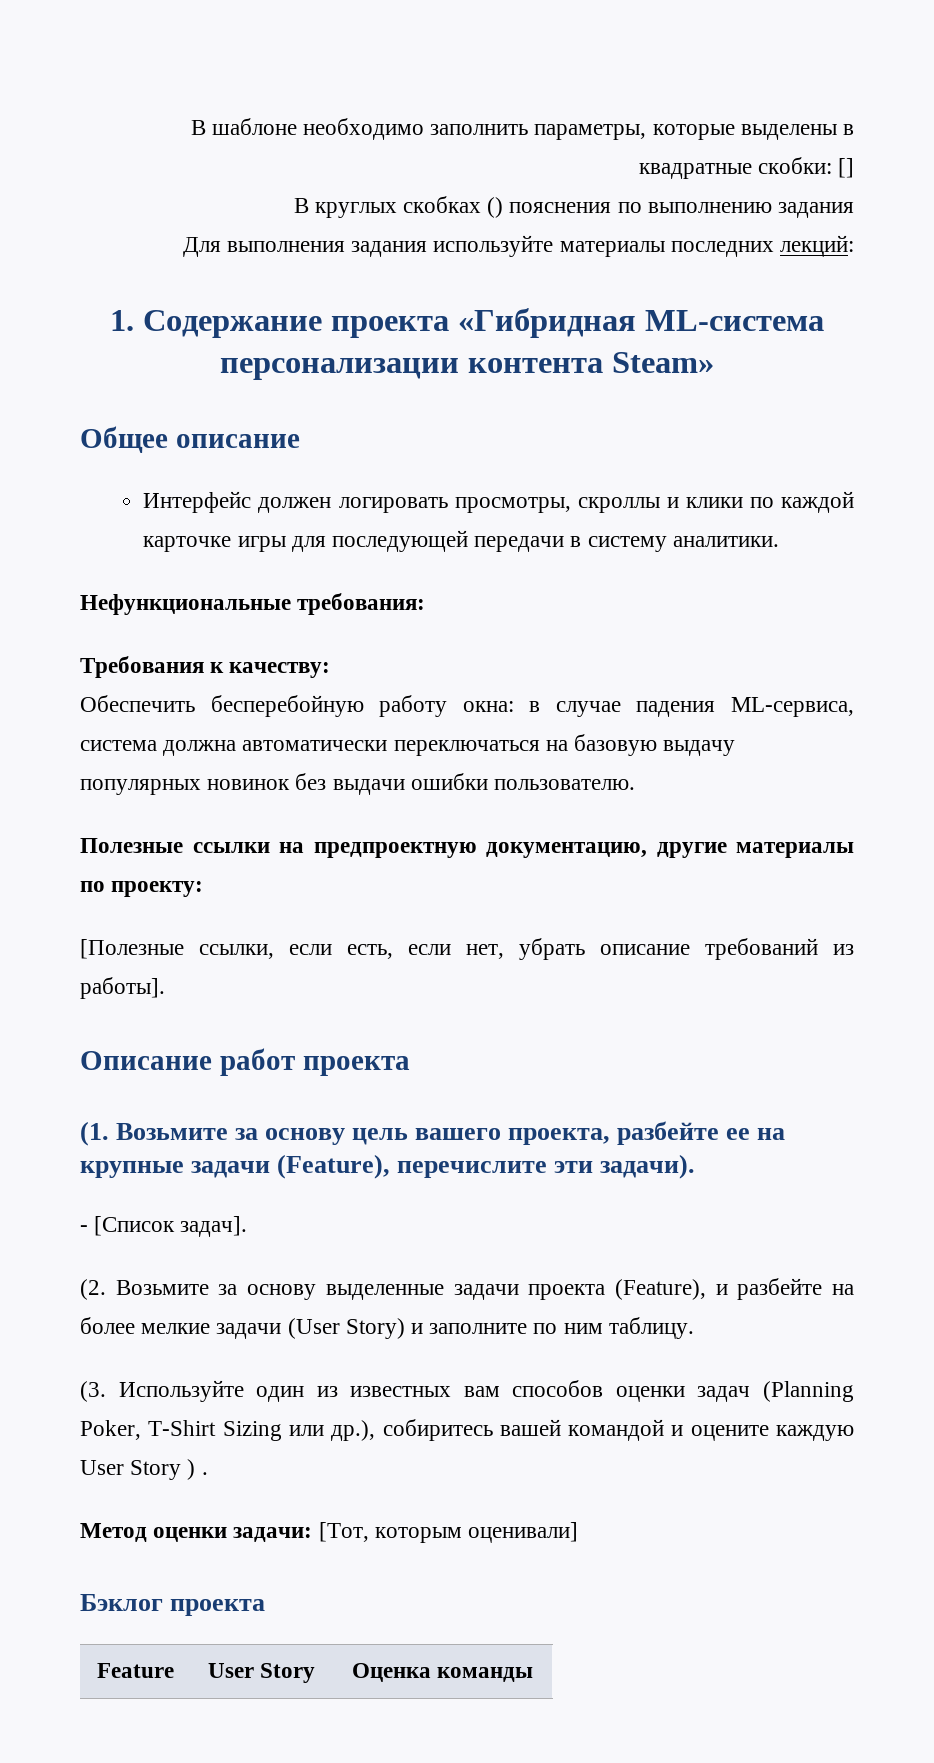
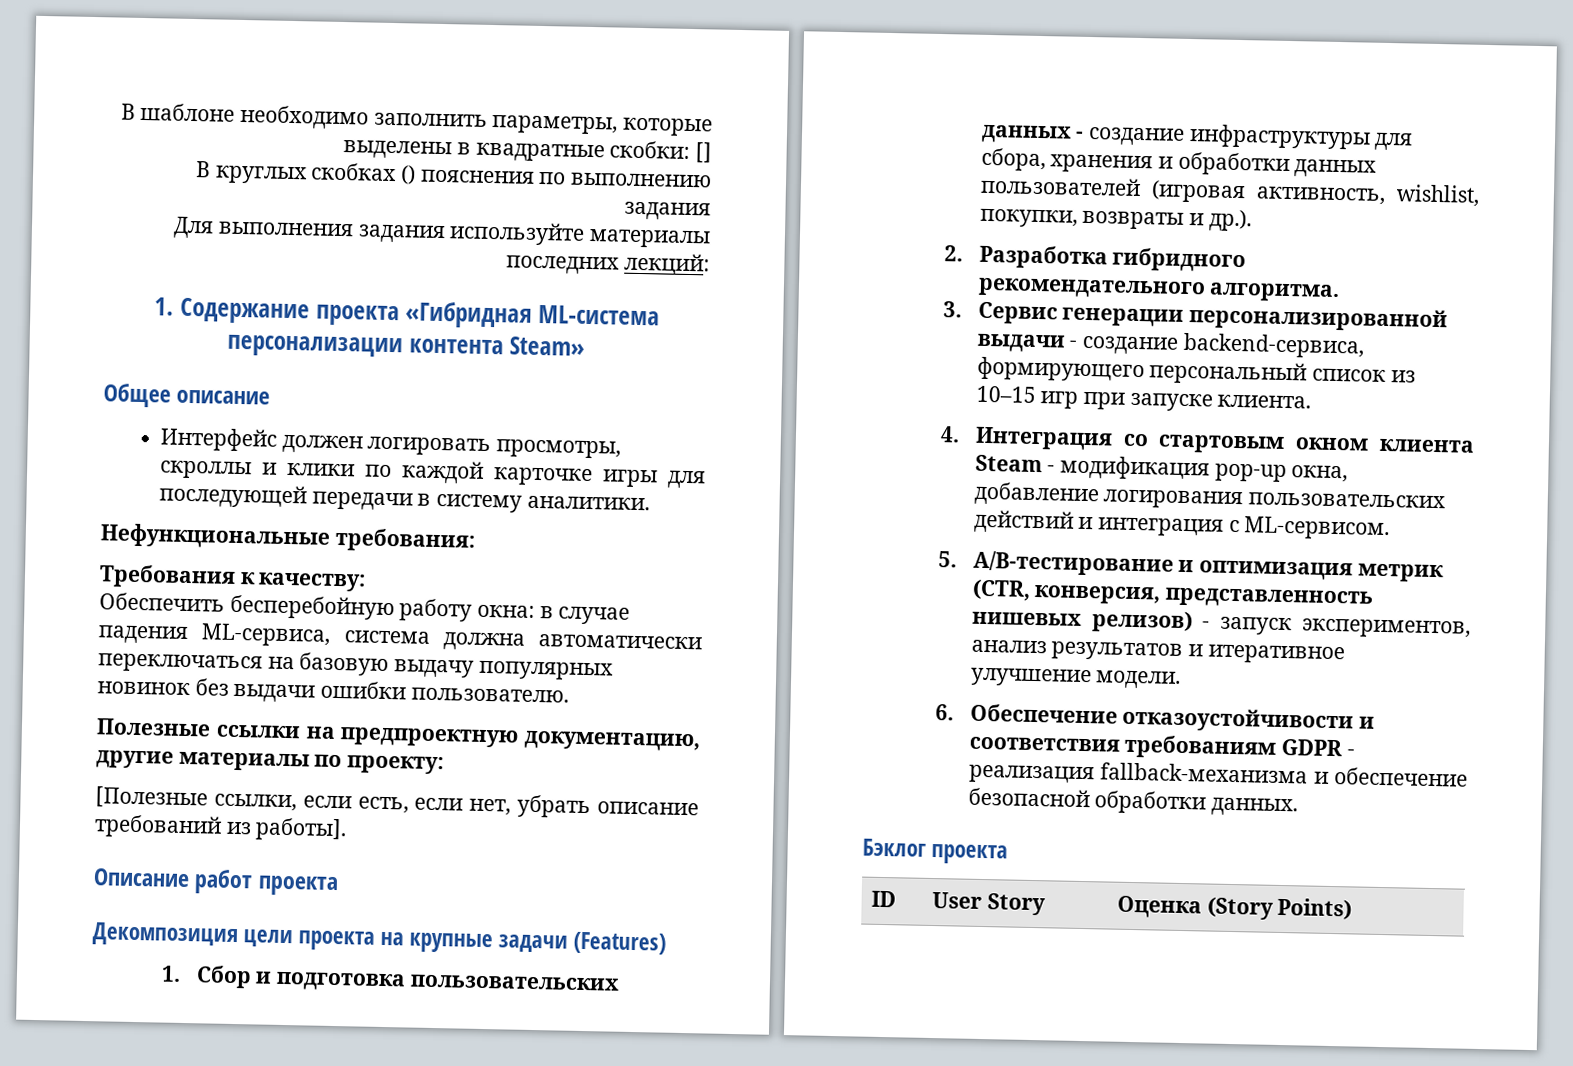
- (1. Возьмите за основу цель вашего проекта, разбейте ее на крупные задачи (Feature), перечислите эти задачи).
- - [Список задач].
- (2. Возьмите за основу выделенные задачи проекта (Feature), и разбейте на более мелкие задачи (User Story) и заполните по ним таблицу.
- (3. Используйте один из известных вам способов оценки задач (Planning Poker, T-Shirt Sizing или др.), собиритесь вашей командой и оцените каждую User Story ) .
- Метод оценки задачи: [Тот, которым оценивали]
+ Декомпозиция цели проекта на крупные задачи (Features)
+ 1. Сбор и подготовка пользовательских данных - создание инфраструктуры для сбора, хранения и обработки данных пользователей (игровая активность, wishlist, покупки, возвраты и др.).
+ 2. Разработка гибридного рекомендательного алгоритма.
+ 3. Сервис генерации персонализированной выдачи - cоздание backend-сервиса, формирующего персональный список из 10–15 игр при запуске клиента.
+ 4. Интеграция со стартовым окном клиента Steam - модификация pop-up окна, добавление логирования пользовательских действий и интеграция с ML-сервисом.
+ 5. A/B-тестирование и оптимизация метрик (CTR, конверсия, представленность нишевых релизов) - запуск экспериментов, анализ результатов и итеративное улучшение модели.
+ 6. Обеспечение отказоустойчивости и соответствия требованиям GDPR - реализация fallback-механизма и обеспечение безопасной обработки данных.
- Feature | User Story | Оценка команды
+ ID | User Story | Оценка (Story Points)

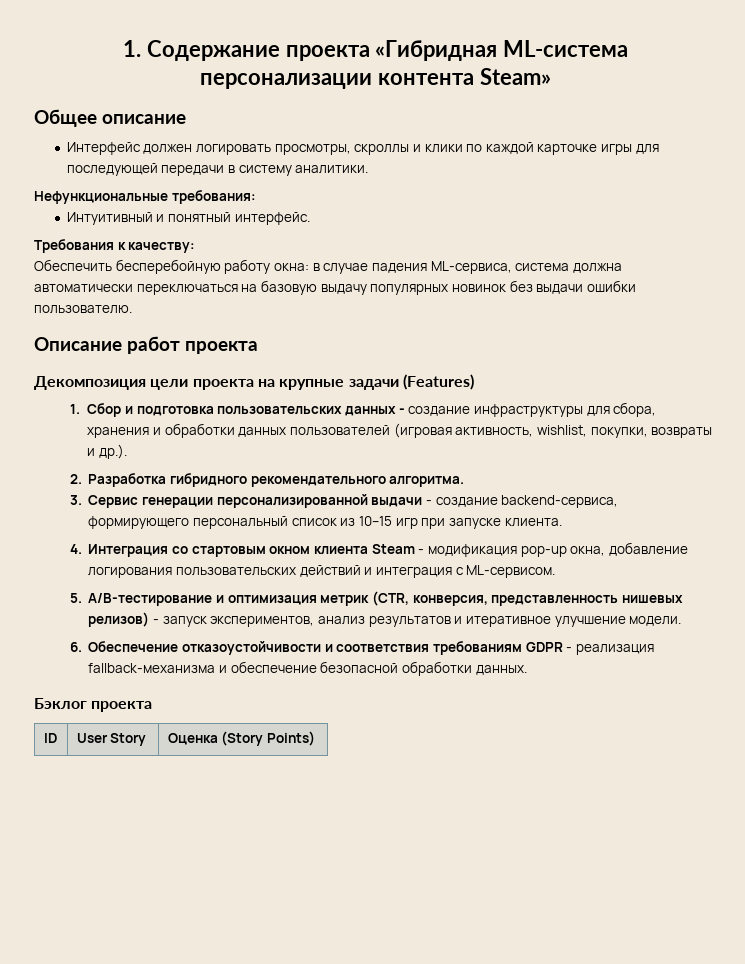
- В шаблоне необходимо заполнить параметры, которые выделены в квадратные скобки: []
- В круглых скобках () пояснения по выполнению задания
- Для выполнения задания используйте материалы последних лекций:
+ Интуитивный и понятный интерфейс.
- Полезные ссылки на предпроектную документацию, другие материалы по проекту:
- [Полезные ссылки, если есть, если нет, убрать описание требований из работы].

